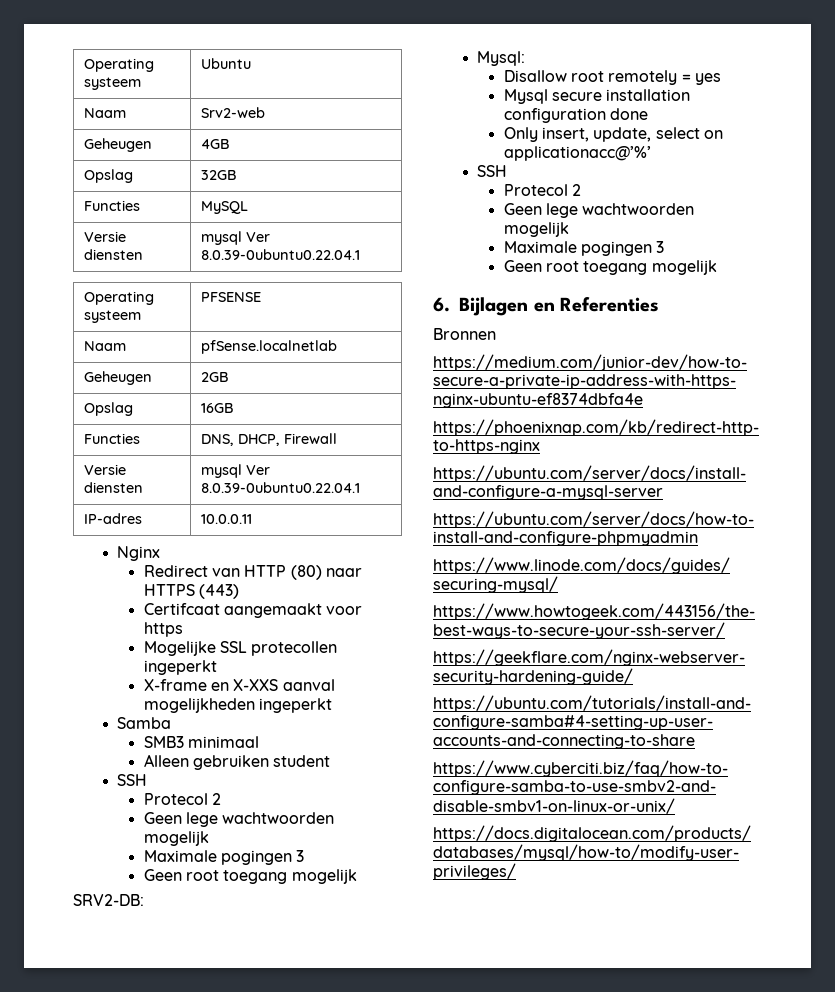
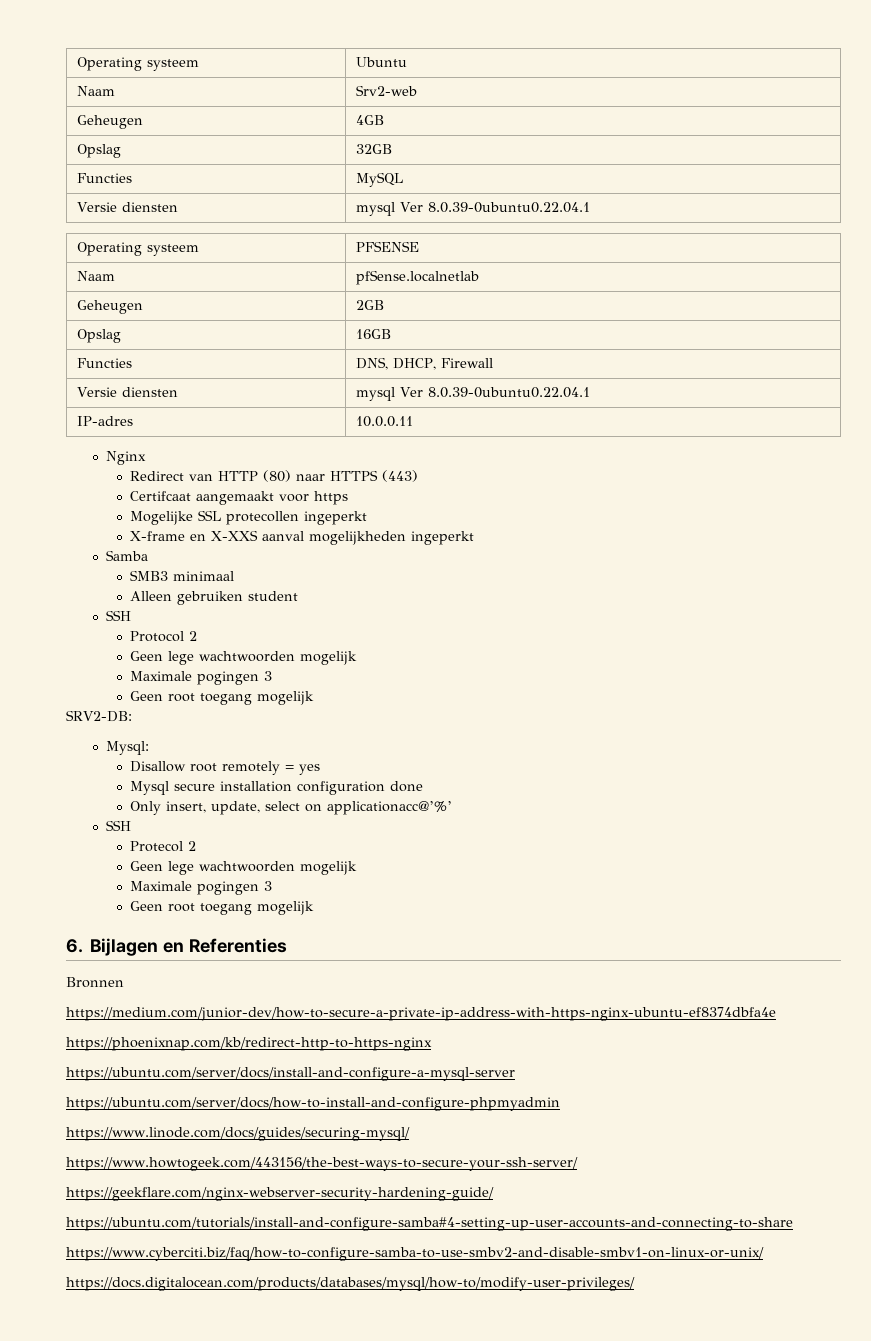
  Alleen gebruiken student
  SSH
- Protecol 2
+ Protocol 2

